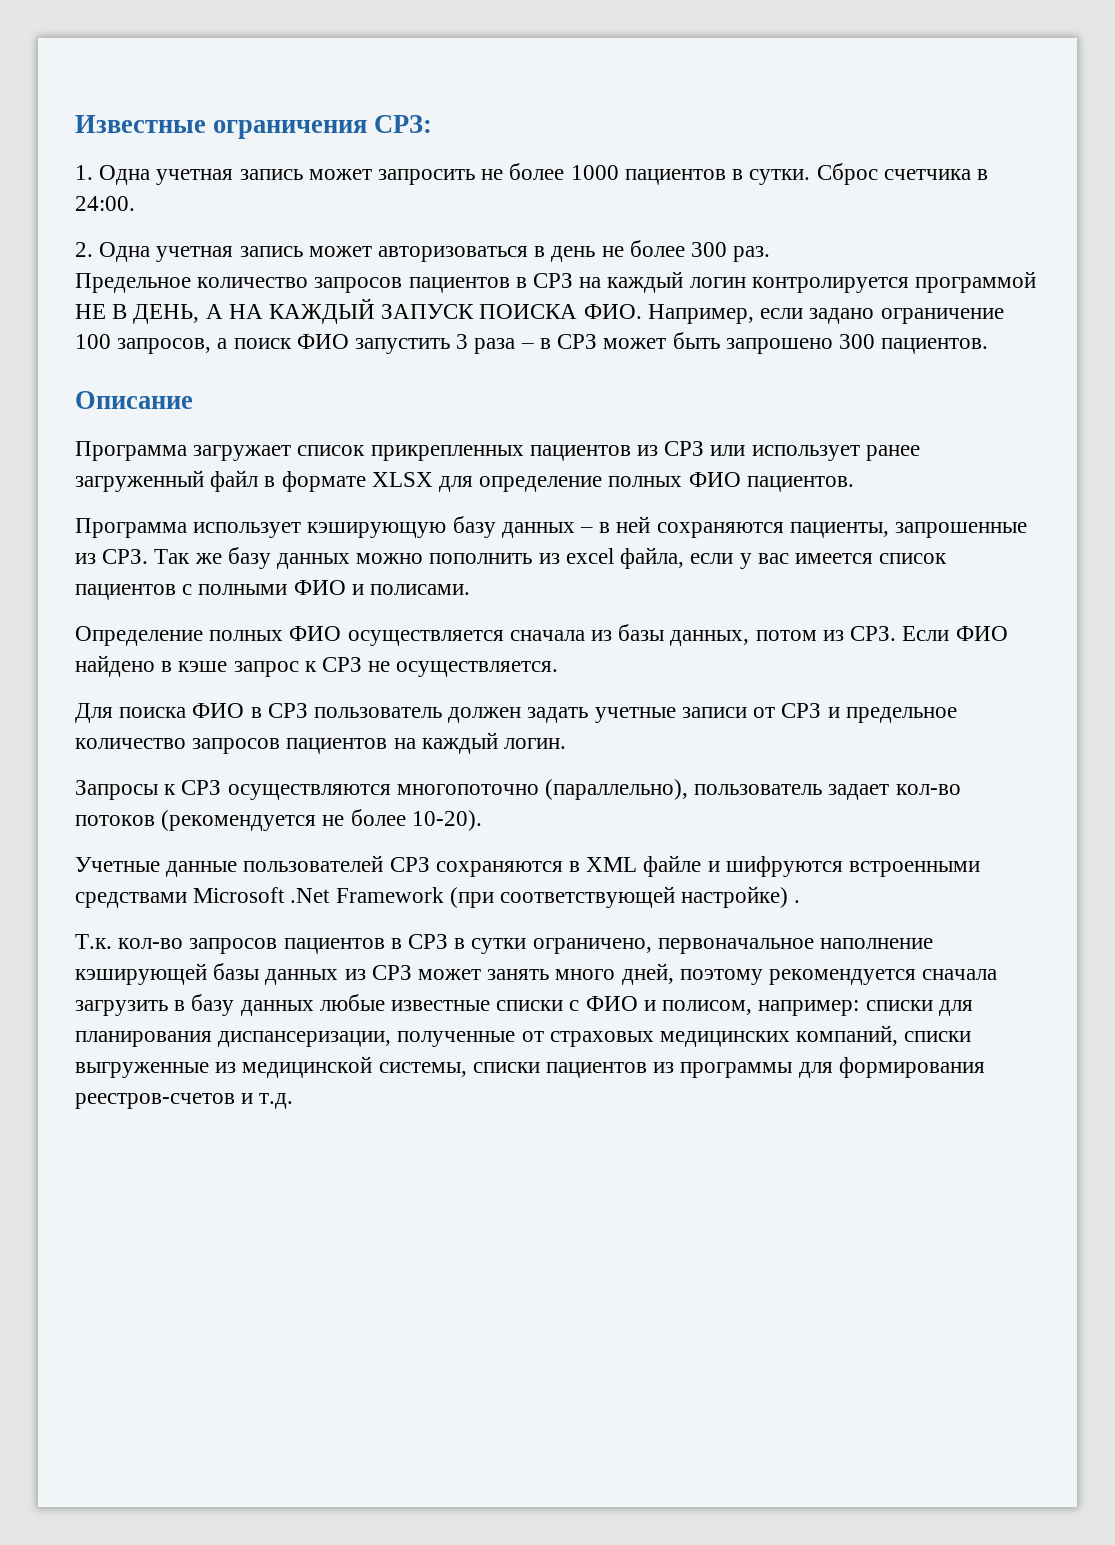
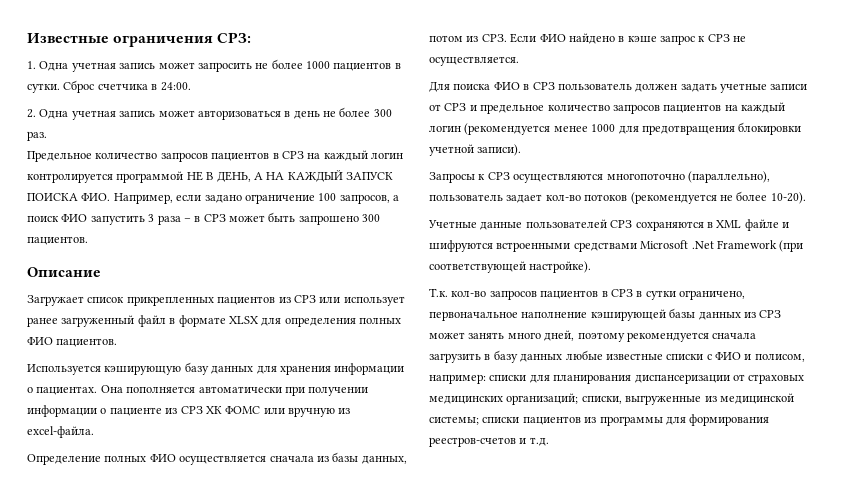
- Программа загружает список прикрепленных пациентов из СРЗ или использует ранее загруженный файл в формате XLSX для определение полных ФИО пациентов.
+ Загружает список прикрепленных пациентов из СРЗ или использует ранее загруженный файл в формате XLSX для определения полных ФИО пациентов.
- Программа использует кэширующую базу данных – в ней сохраняются пациенты, запрошенные из СРЗ. Так же базу данных можно пополнить из excel файла, если у вас имеется список пациентов с полными ФИО и полисами.
+ Используется кэширующую базу данных для хранения информации о пациентах. Она пополняется автоматически при получении информации о пациенте из СРЗ ХК ФОМС или вручную из excel-файла.
- Для поиска ФИО в СРЗ пользователь должен задать учетные записи от СРЗ и предельное количество запросов пациентов на каждый логин.
+ Для поиска ФИО в СРЗ пользователь должен задать учетные записи от СРЗ и предельное количество запросов пациентов на каждый логин (рекомендуется менее 1000 для предотвращения блокировки учетной записи).
- Учетные данные пользователей СРЗ сохраняются в XML файле и шифруются встроенными средствами Microsoft .Net Framework (при соответствующей настройке) .
+ Учетные данные пользователей СРЗ сохраняются в XML файле и шифруются встроенными средствами Microsoft .Net Framework (при соответствующей настройке).
- Т.к. кол-во запросов пациентов в СРЗ в сутки ограничено, первоначальное наполнение кэширующей базы данных из СРЗ может занять много дней, поэтому рекомендуется сначала загрузить в базу данных любые известные списки с ФИО и полисом, например: списки для планирования диспансеризации, полученные от страховых медицинских компаний, списки выгруженные из медицинской системы, списки пациентов из программы для формирования реестров-счетов и т.д.
+ Т.к. кол-во запросов пациентов в СРЗ в сутки ограничено, первоначальное наполнение кэширующей базы данных из СРЗ может занять много дней, поэтому рекомендуется сначала загрузить в базу данных любые известные списки с ФИО и полисом, например: списки для планирования диспансеризации от страховых медицинских организаций; списки, выгруженные из медицинской системы; списки пациентов из программы для формирования реестров-счетов и т.д.

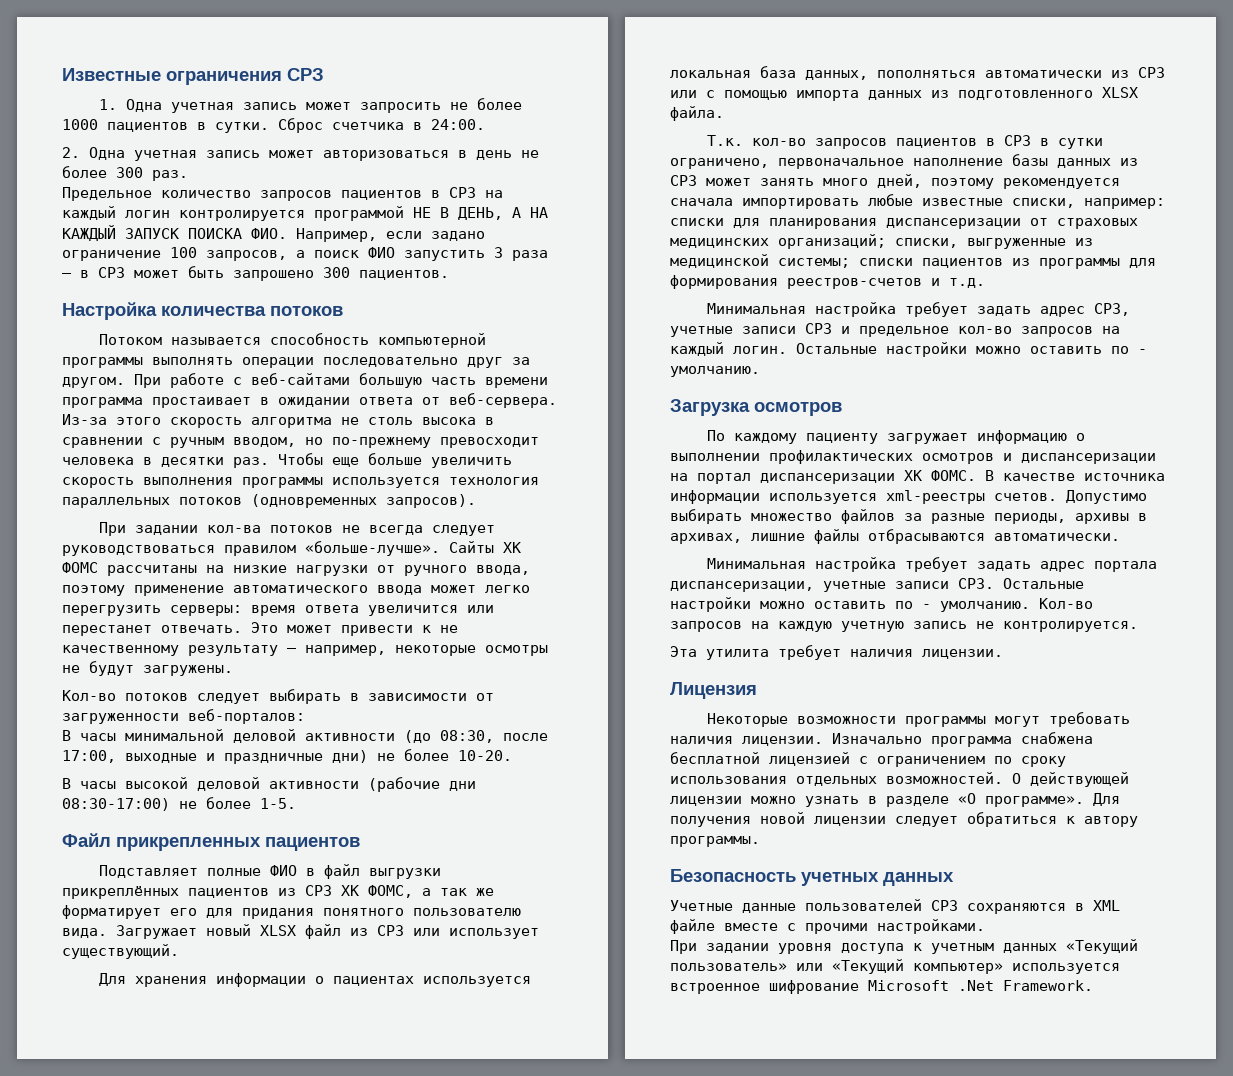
- Известные ограничения СРЗ:
+ Известные ограничения СРЗ
- Описание
- Загружает список прикрепленных пациентов из СРЗ или использует ранее загруженный файл в формате XLSX для определения полных ФИО пациентов.
- Используется кэширующую базу данных для хранения информации о пациентах. Она пополняется автоматически при получении информации о пациенте из СРЗ ХК ФОМС или вручную из excel-файла.
- Определение полных ФИО осуществляется сначала из базы данных, потом из СРЗ. Если ФИО найдено в кэше запрос к СРЗ не осуществляется.
- Для поиска ФИО в СРЗ пользователь должен задать учетные записи от СРЗ и предельное количество запросов пациентов на каждый логин (рекомендуется менее 1000 для предотвращения блокировки учетной записи).
- Запросы к СРЗ осуществляются многопоточно (параллельно), пользователь задает кол-во потоков (рекомендуется не более 10-20).
- Учетные данные пользователей СРЗ сохраняются в XML файле и шифруются встроенными средствами Microsoft .Net Framework (при соответствующей настройке).
+ Настройка количества потоков
+ Потоком называется способность компьютерной программы выполнять операции последовательно друг за другом. При работе с веб-сайтами большую часть времени программа простаивает в ожидании ответа от веб-сервера. Из-за этого скорость алгоритма не столь высока в сравнении с ручным вводом, но по-прежнему превосходит человека в десятки раз. Чтобы еще больше увеличить скорость выполнения программы используется технология параллельных потоков (одновременных запросов).
+ При задании кол-ва потоков не всегда следует руководствоваться правилом «больше-лучше». Сайты ХК ФОМС рассчитаны на низкие нагрузки от ручного ввода, поэтому применение автоматического ввода может легко перегрузить серверы: время ответа увеличится или перестанет отвечать. Это может привести к не качественному результату – например, некоторые осмотры не будут загружены.
+ Кол-во потоков следует выбирать в зависимости от загруженности веб-порталов:
+ В часы минимальной деловой активности (до 08:30, после 17:00, выходные и праздничные дни) не более 10-20.
+ В часы высокой деловой активности (рабочие дни 08:30-17:00) не более 1-5.
+ Файл прикрепленных пациентов
+ Подставляет полные ФИО в файл выгрузки прикреплённых пациентов из СРЗ ХК ФОМС, а так же форматирует его для придания понятного пользователю вида. Загружает новый XLSX файл из СРЗ или использует существующий.
+ Для хранения информации о пациентах используется локальная база данных, пополняться автоматически из СРЗ или с помощью импорта данных из подготовленного XLSX файла.
- Т.к. кол-во запросов пациентов в СРЗ в сутки ограничено, первоначальное наполнение кэширующей базы данных из СРЗ может занять много дней, поэтому рекомендуется сначала загрузить в базу данных любые известные списки с ФИО и полисом, например: списки для планирования диспансеризации от страховых медицинских организаций; списки, выгруженные из медицинской системы; списки пациентов из программы для формирования реестров-счетов и т.д.
+ Т.к. кол-во запросов пациентов в СРЗ в сутки ограничено, первоначальное наполнение базы данных из СРЗ может занять много дней, поэтому рекомендуется сначала импортировать любые известные списки, например: списки для планирования диспансеризации от страховых медицинских организаций; списки, выгруженные из медицинской системы; списки пациентов из программы для формирования реестров-счетов и т.д.
+ Минимальная настройка требует задать адрес СРЗ, учетные записи СРЗ и предельное кол-во запросов на каждый логин. Остальные настройки можно оставить по - умолчанию.
+ Загрузка осмотров
+ По каждому пациенту загружает информацию о выполнении профилактических осмотров и диспансеризации на портал диспансеризации ХК ФОМС. В качестве источника информации используется xml-реестры счетов. Допустимо выбирать множество файлов за разные периоды, архивы в архивах, лишние файлы отбрасываются автоматически.
+ Минимальная настройка требует задать адрес портала диспансеризации, учетные записи СРЗ. Остальные настройки можно оставить по - умолчанию. Кол-во запросов на каждую учетную запись не контролируется.
+ Эта утилита требует наличия лицензии.
+ Лицензия
+ Некоторые возможности программы могут требовать наличия лицензии. Изначально программа снабжена бесплатной лицензией с ограничением по сроку использования отдельных возможностей. О действующей лицензии можно узнать в разделе «О программе». Для получения новой лицензии следует обратиться к автору программы.
+ Безопасность учетных данных
+ Учетные данные пользователей СРЗ сохраняются в XML файле вместе с прочими настройками.
+ При задании уровня доступа к учетным данных «Текущий пользователь» или «Текущий компьютер» используется встроенное шифрование Microsoft .Net Framework.

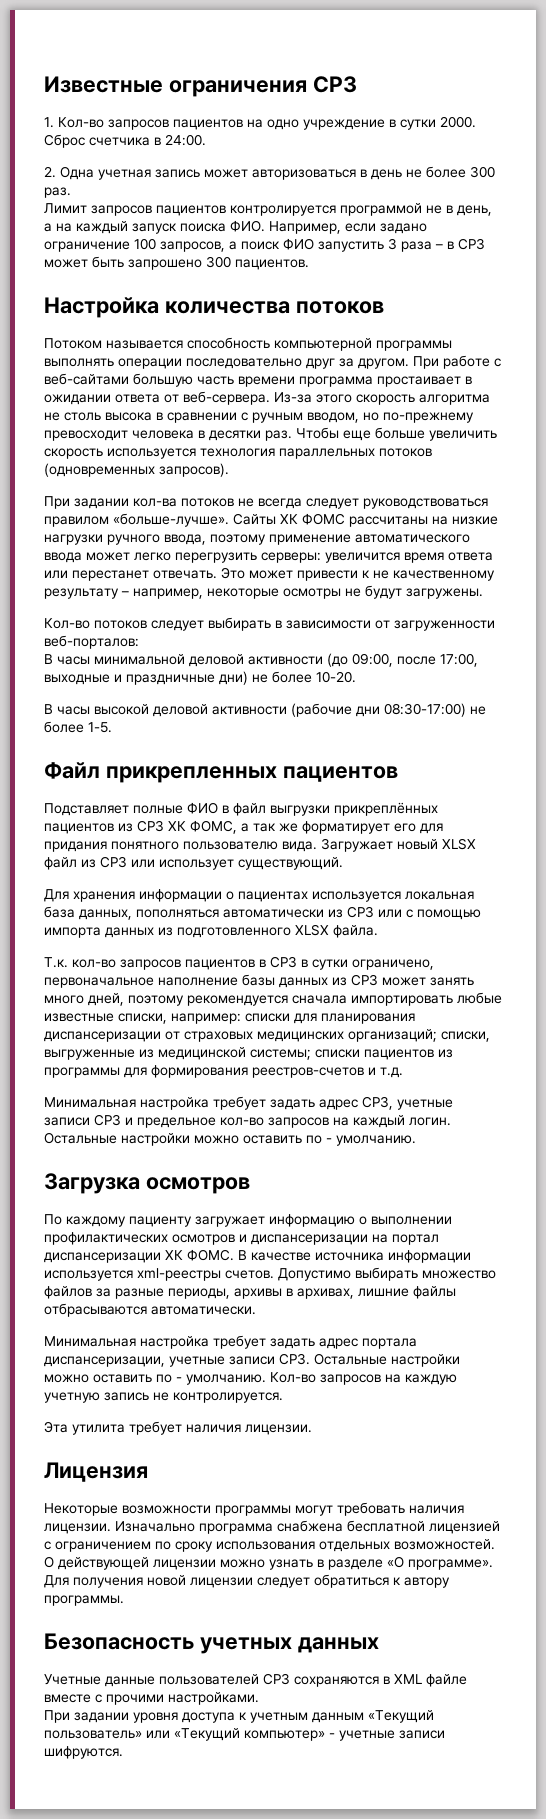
- 1. Одна учетная запись может запросить не более 1000 пациентов в сутки.
+ 1. Кол-во запросов пациентов на одно учреждение в сутки 2000.
- Предельное количество запросов пациентов в СРЗ на каждый логин контролируется программой НЕ В ДЕНЬ, А НА КАЖДЫЙ ЗАПУСК ПОИСКА ФИО. Например, если задано ограничение 100 запросов, а поиск ФИО запустить 3 раза – в СРЗ может быть запрошено 300 пациентов.
+ Лимит запросов пациентов контролируется программой не в день, а на каждый запуск поиска ФИО. Например, если задано ограничение 100 запросов, а поиск ФИО запустить 3 раза – в СРЗ может быть запрошено 300 пациентов.
- Чтобы еще больше увеличить скорость выполнения программы используется технология параллельных потоков (одновременных запросов).
+ Чтобы еще больше увеличить скорость используется технология параллельных потоков (одновременных запросов).
- Сайты ХК ФОМС рассчитаны на низкие нагрузки от ручного ввода, поэтому применение автоматического ввода может легко перегрузить серверы: время ответа увеличится или перестанет отвечать.
+ Сайты ХК ФОМС рассчитаны на низкие нагрузки ручного ввода, поэтому применение автоматического ввода может легко перегрузить серверы: увеличится время ответа или перестанет отвечать.
- В часы минимальной деловой активности (до 08:30, после 17:00, выходные и праздничные дни) не более 10-20.
+ В часы минимальной деловой активности (до 09:00, после 17:00, выходные и праздничные дни) не более 10-20.
- При задании уровня доступа к учетным данных «Текущий пользователь» или «Текущий компьютер» используется встроенное шифрование Microsoft .Net Framework.
+ При задании уровня доступа к учетным данным «Текущий пользователь» или «Текущий компьютер» - учетные записи шифруются.

